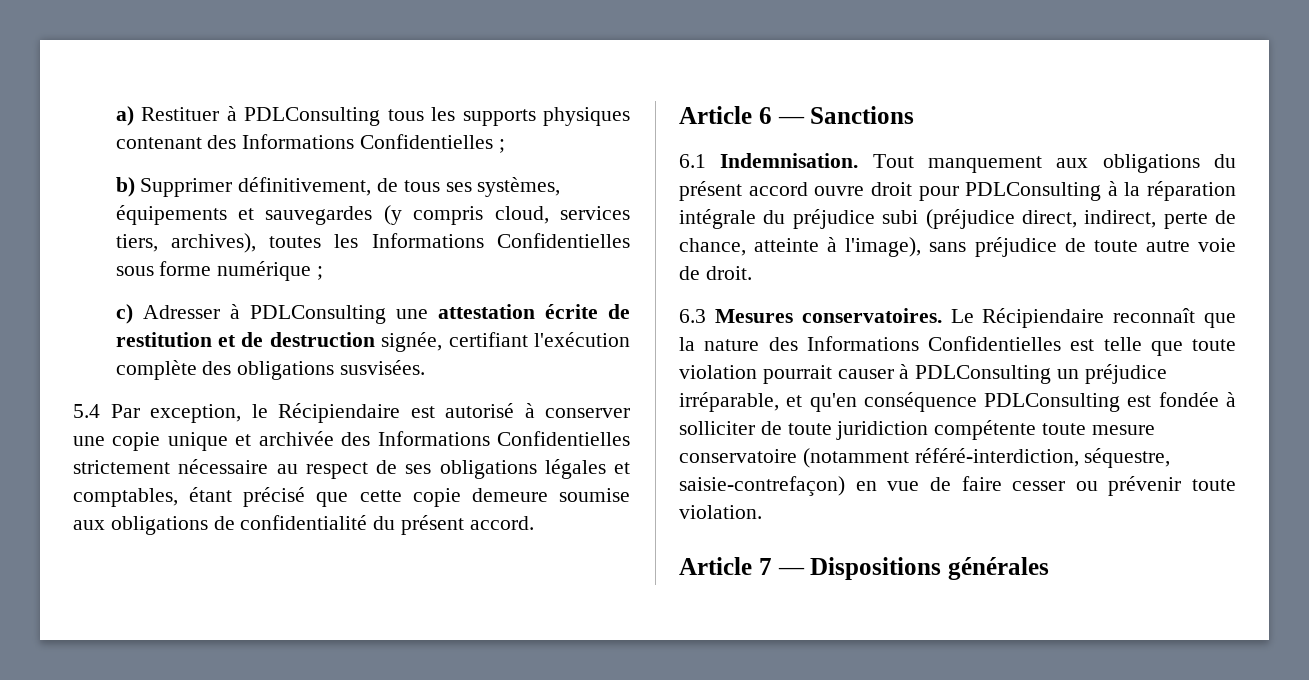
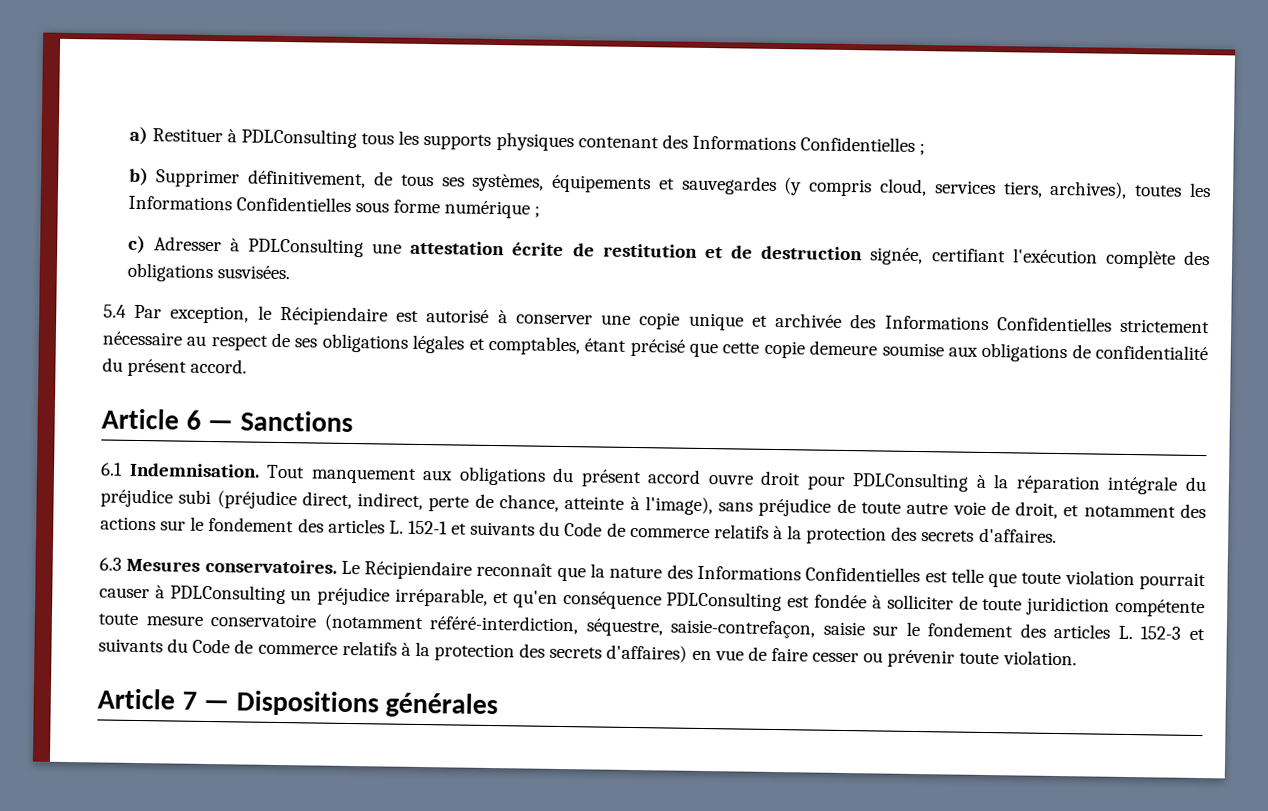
- Tout manquement aux obligations du présent accord ouvre droit pour PDLConsulting à la réparation intégrale du préjudice subi (préjudice direct, indirect, perte de chance, atteinte à l'image), sans préjudice de toute autre voie de droit.
+ Tout manquement aux obligations du présent accord ouvre droit pour PDLConsulting à la réparation intégrale du préjudice subi (préjudice direct, indirect, perte de chance, atteinte à l'image), sans préjudice de toute autre voie de droit, et notamment des actions sur le fondement des articles L. 152-1 et suivants du Code de commerce relatifs à la protection des secrets d'affaires.
- Le Récipiendaire reconnaît que la nature des Informations Confidentielles est telle que toute violation pourrait causer à PDLConsulting un préjudice irréparable, et qu'en conséquence PDLConsulting est fondée à solliciter de toute juridiction compétente toute mesure conservatoire (notamment référé-interdiction, séquestre, saisie-contrefaçon) en vue de faire cesser ou prévenir toute violation.
+ Le Récipiendaire reconnaît que la nature des Informations Confidentielles est telle que toute violation pourrait causer à PDLConsulting un préjudice irréparable, et qu'en conséquence PDLConsulting est fondée à solliciter de toute juridiction compétente toute mesure conservatoire (notamment référé-interdiction, séquestre, saisie-contrefaçon, saisie sur le fondement des articles L. 152-3 et suivants du Code de commerce relatifs à la protection des secrets d'affaires) en vue de faire cesser ou prévenir toute violation.

